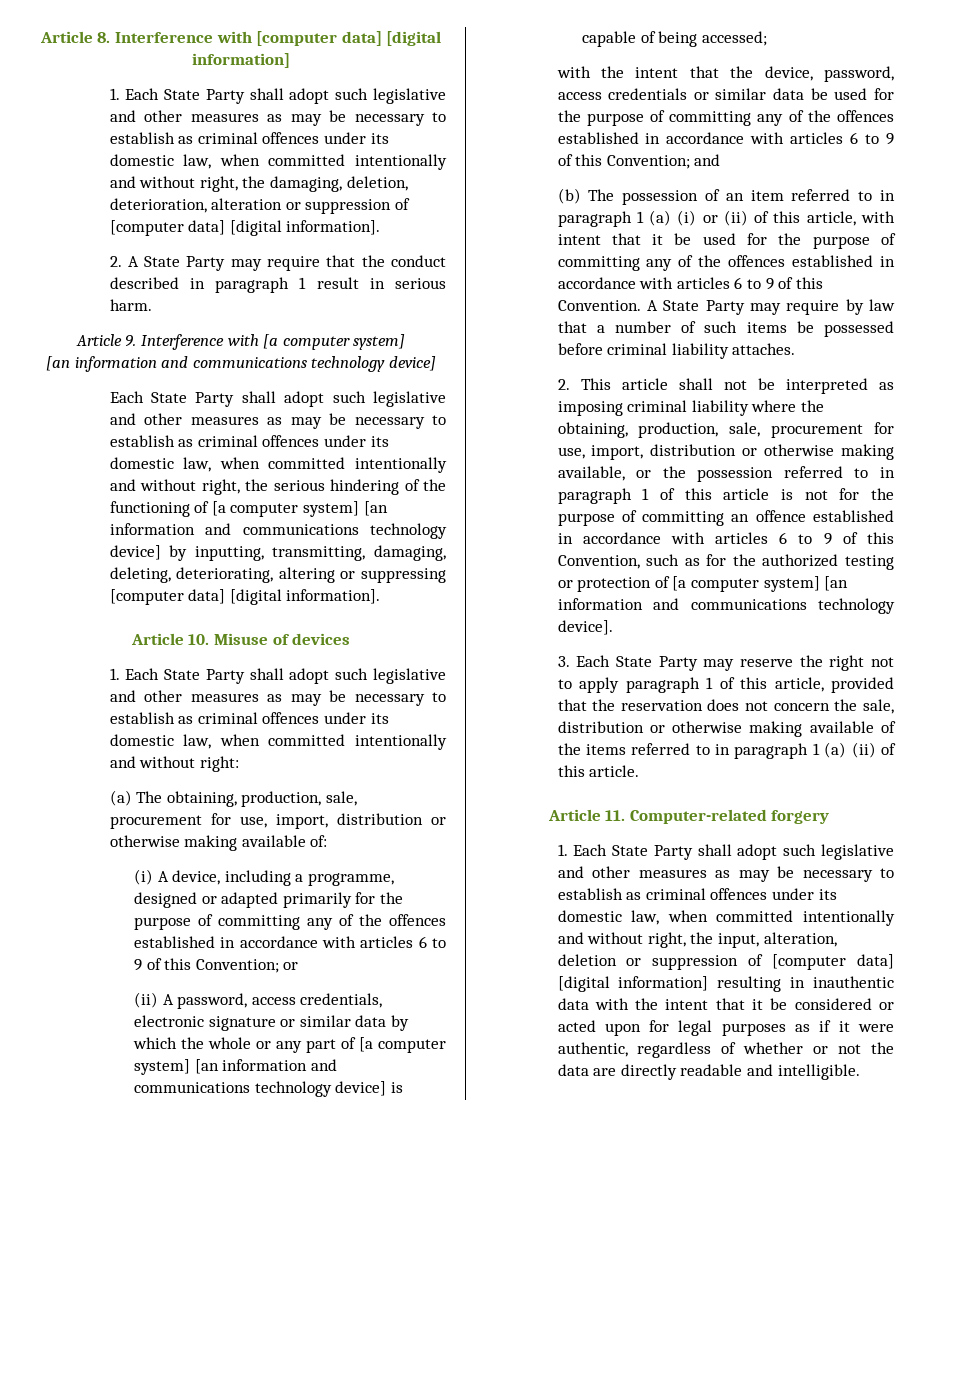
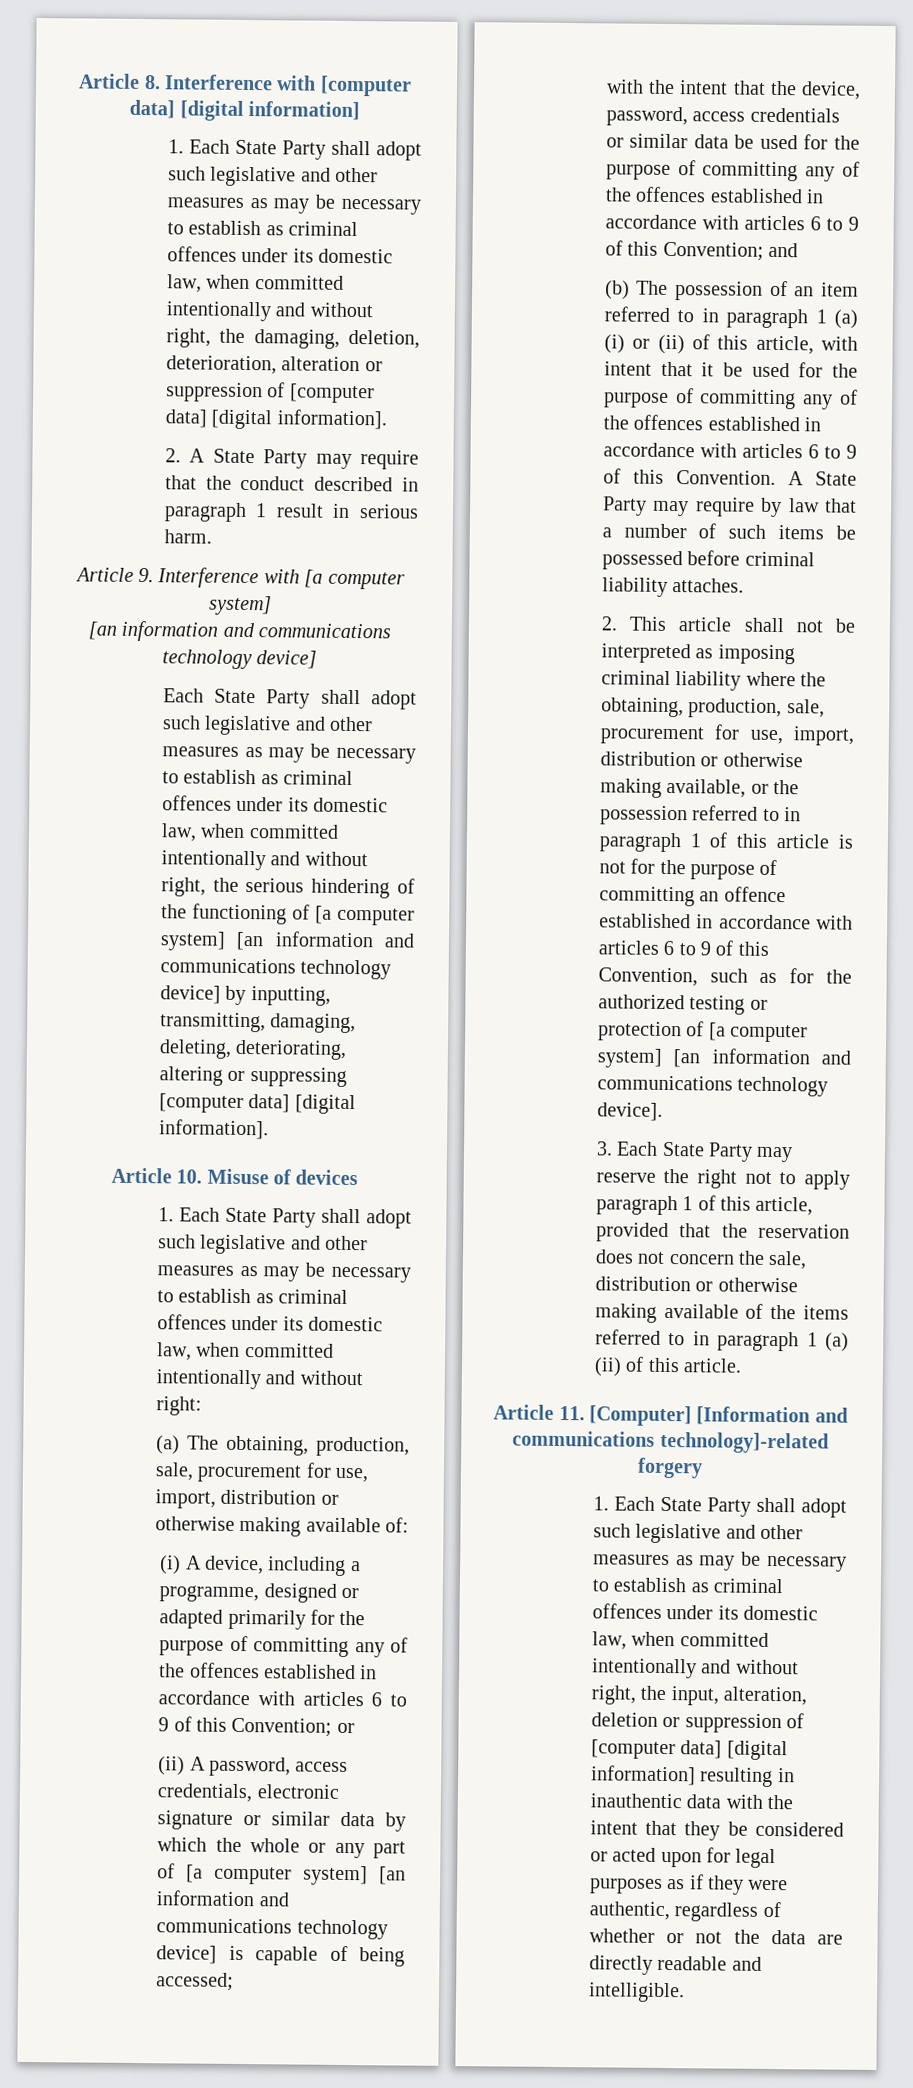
- Article 11. Computer-related forgery
+ Article 11. [Computer] [Information and communications technology]-related forgery
- 1. Each State Party shall adopt such legislative and other measures as may be necessary to establish as criminal offences under its domestic law, when committed intentionally and without right, the input, alteration, deletion or suppression of [computer data] [digital information] resulting in inauthentic data with the intent that it be considered or acted upon for legal purposes as if it were authentic, regardless of whether or not the data are directly readable and intelligible.
+ 1. Each State Party shall adopt such legislative and other measures as may be necessary to establish as criminal offences under its domestic law, when committed intentionally and without right, the input, alteration, deletion or suppression of [computer data] [digital information] resulting in inauthentic data with the intent that they be considered or acted upon for legal purposes as if they were authentic, regardless of whether or not the data are directly readable and intelligible.

